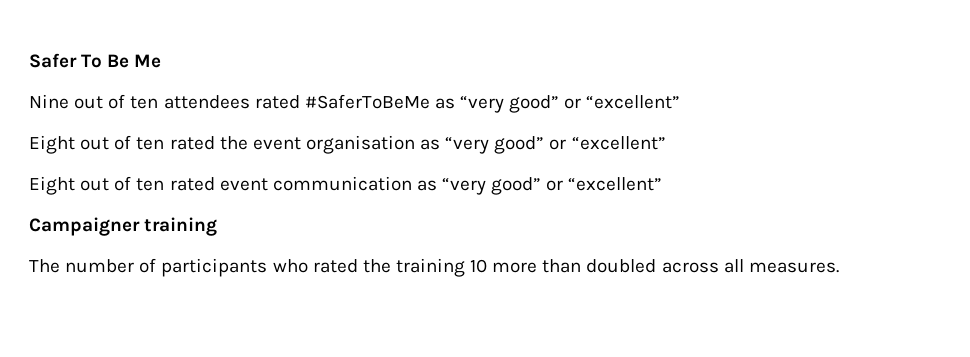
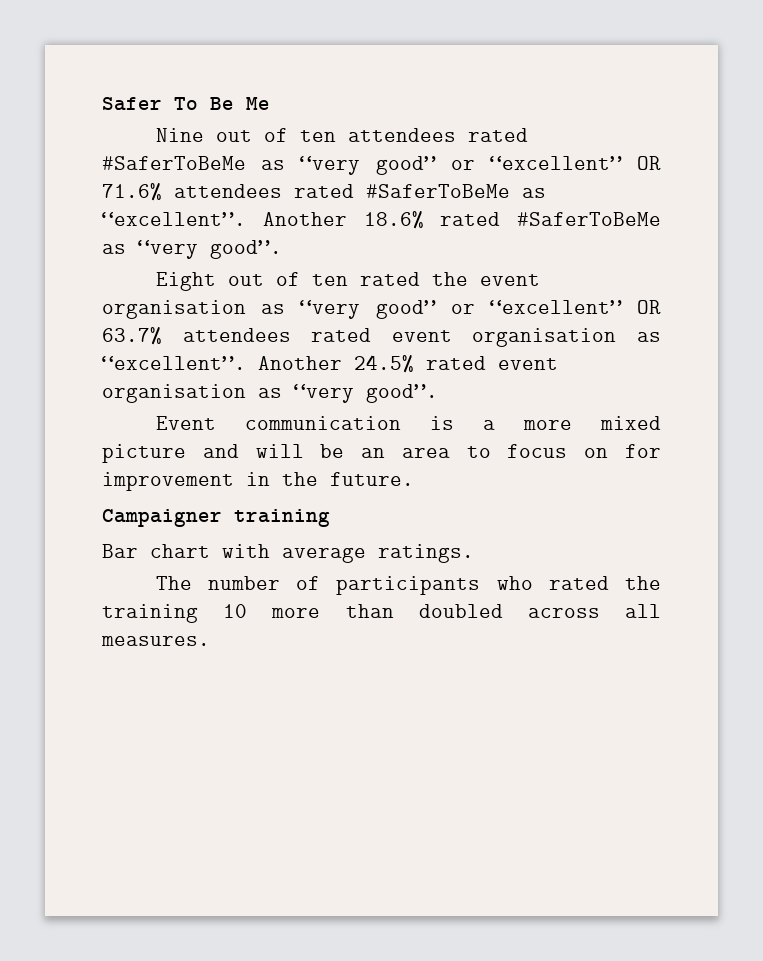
- Nine out of ten attendees rated #SaferToBeMe as “very good” or “excellent”
+ Nine out of ten attendees rated #SaferToBeMe as “very good” or “excellent” OR 71.6% attendees rated #SaferToBeMe as “excellent”. Another 18.6% rated #SaferToBeMe as “very good”.
- Eight out of ten rated the event organisation as “very good” or “excellent”
- Eight out of ten rated event communication as “very good” or “excellent”
+ Eight out of ten rated the event organisation as “very good” or “excellent” OR 63.7% attendees rated event organisation as “excellent”. Another 24.5% rated event organisation as “very good”.
+ Event communication is a more mixed picture and will be an area to focus on for improvement in the future.
  Campaigner training
+ Bar chart with average ratings.

